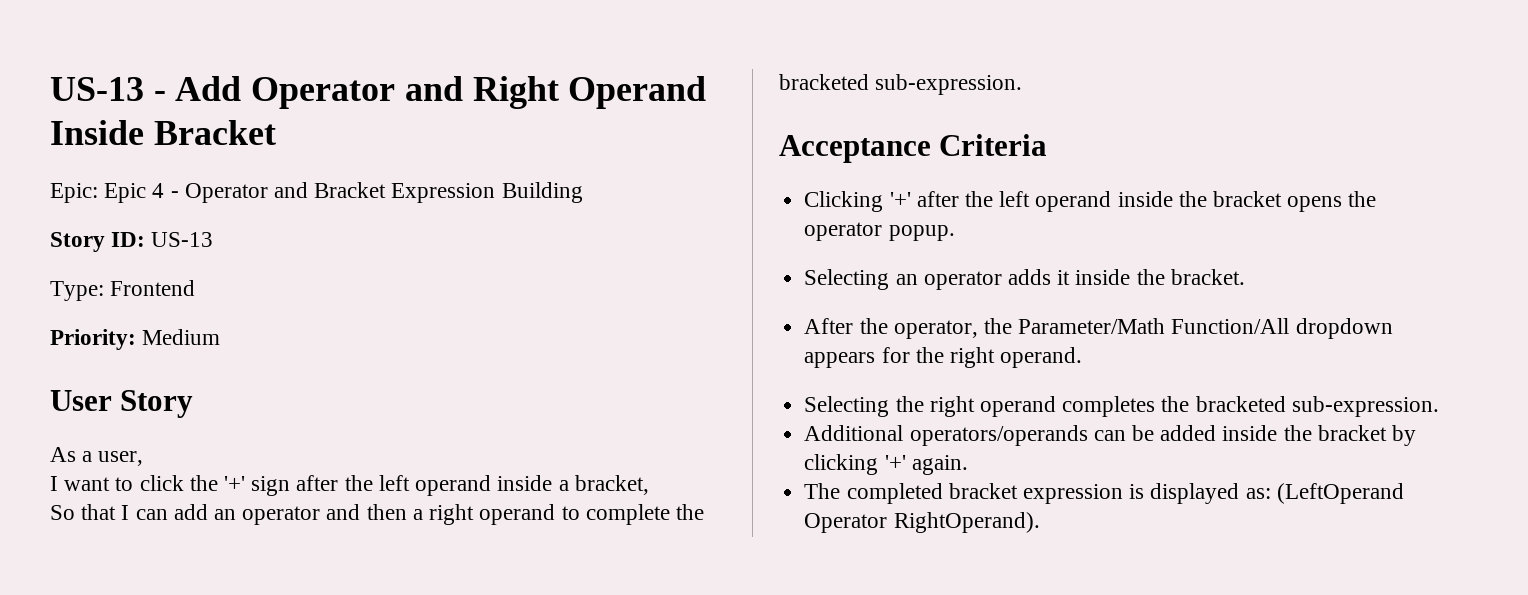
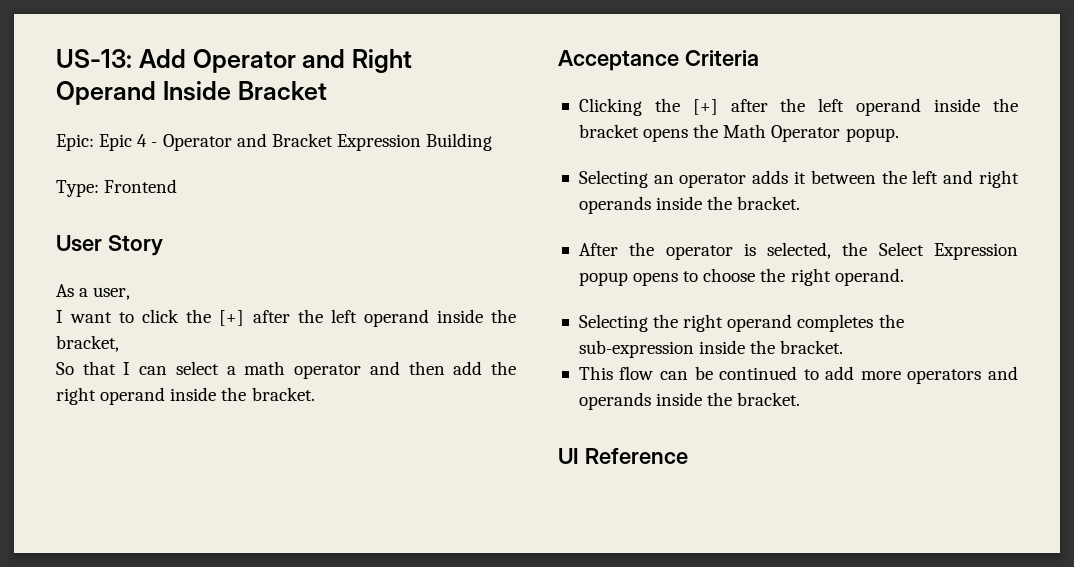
- US-13 - Add Operator and Right Operand Inside Bracket
+ US-13: Add Operator and Right Operand Inside Bracket
- Story ID: US-13
- Priority: Medium
- I want to click the '+' sign after the left operand inside a bracket,
+ I want to click the [+] after the left operand inside the bracket,
- So that I can add an operator and then a right operand to complete the bracketed sub-expression.
+ So that I can select a math operator and then add the right operand inside the bracket.
- Clicking '+' after the left operand inside the bracket opens the operator popup.
+ Clicking the [+] after the left operand inside the bracket opens the Math Operator popup.
- Selecting an operator adds it inside the bracket.
+ Selecting an operator adds it between the left and right operands inside the bracket.
- After the operator, the Parameter/Math Function/All dropdown appears for the right operand.
+ After the operator is selected, the Select Expression popup opens to choose the right operand.
- Selecting the right operand completes the bracketed sub-expression.
- Additional operators/operands can be added inside the bracket by clicking '+' again.
- The completed bracket expression is displayed as: (LeftOperand Operator RightOperand).
+ Selecting the right operand completes the sub-expression inside the bracket.
+ This flow can be continued to add more operators and operands inside the bracket.
+ UI Reference

